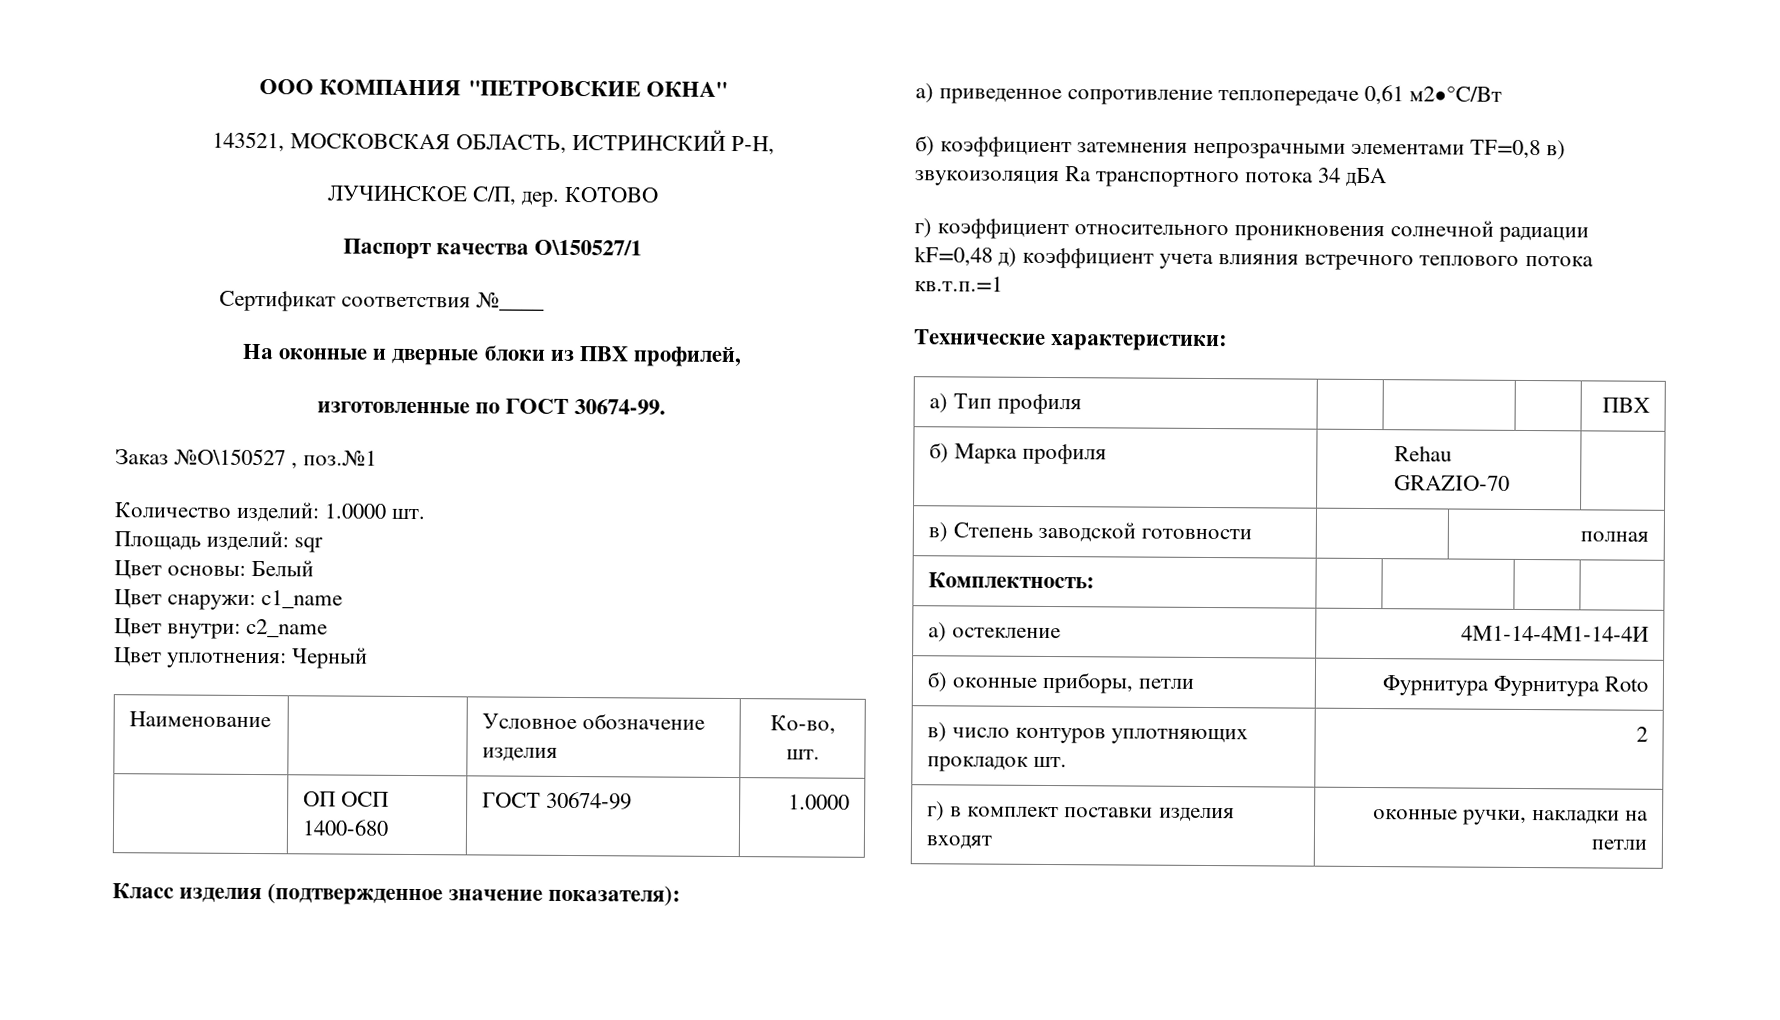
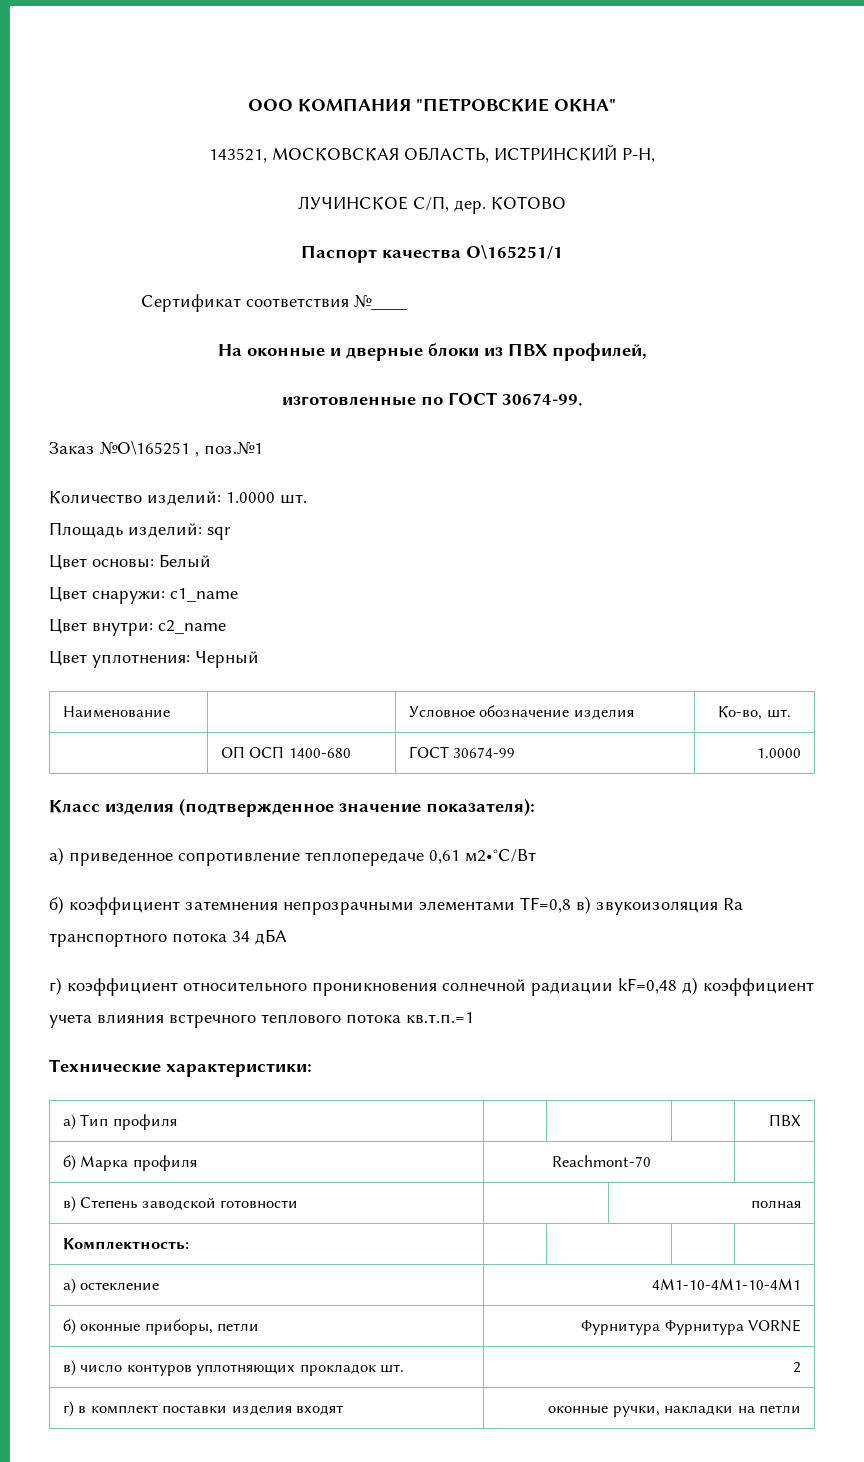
- Паспорт качества О\150527/1
+ Паспорт качества О\165251/1
- Заказ №О\150527 , поз.№1
+ Заказ №О\165251 , поз.№1
- б) Марка профиля | Rehau GRAZIO-70 |
+ б) Марка профиля | Reachmont-70 |
- а) остекление | 4М1-14-4М1-14-4И
+ а) остекление | 4М1-10-4М1-10-4М1
- б) оконные приборы, петли | Фурнитура Фурнитура Roto
+ б) оконные приборы, петли | Фурнитура Фурнитура VORNE

